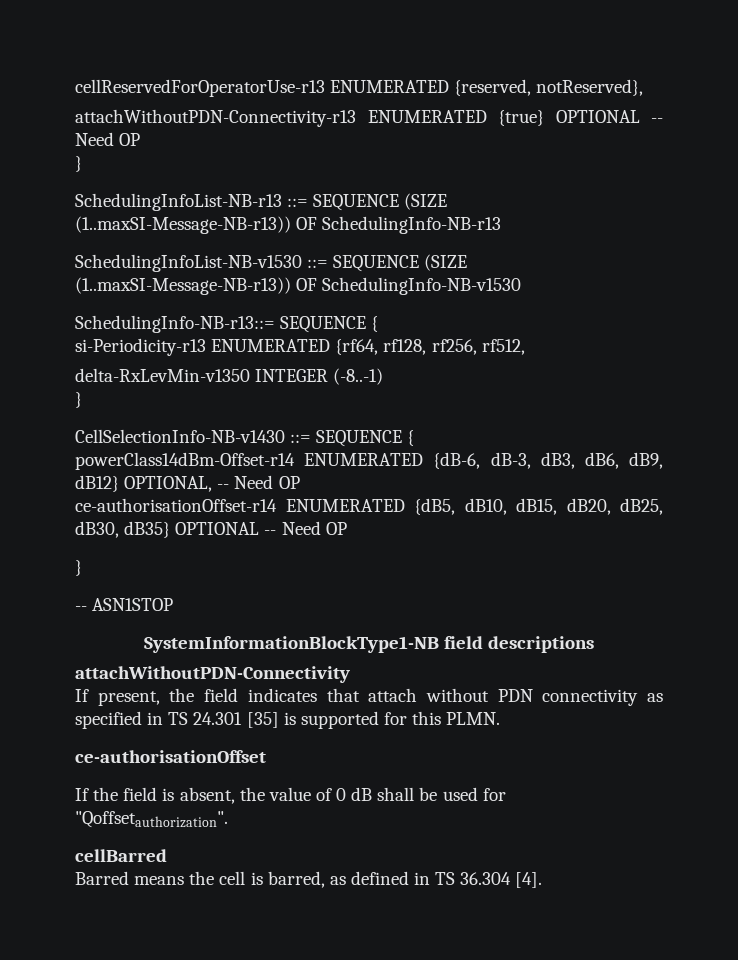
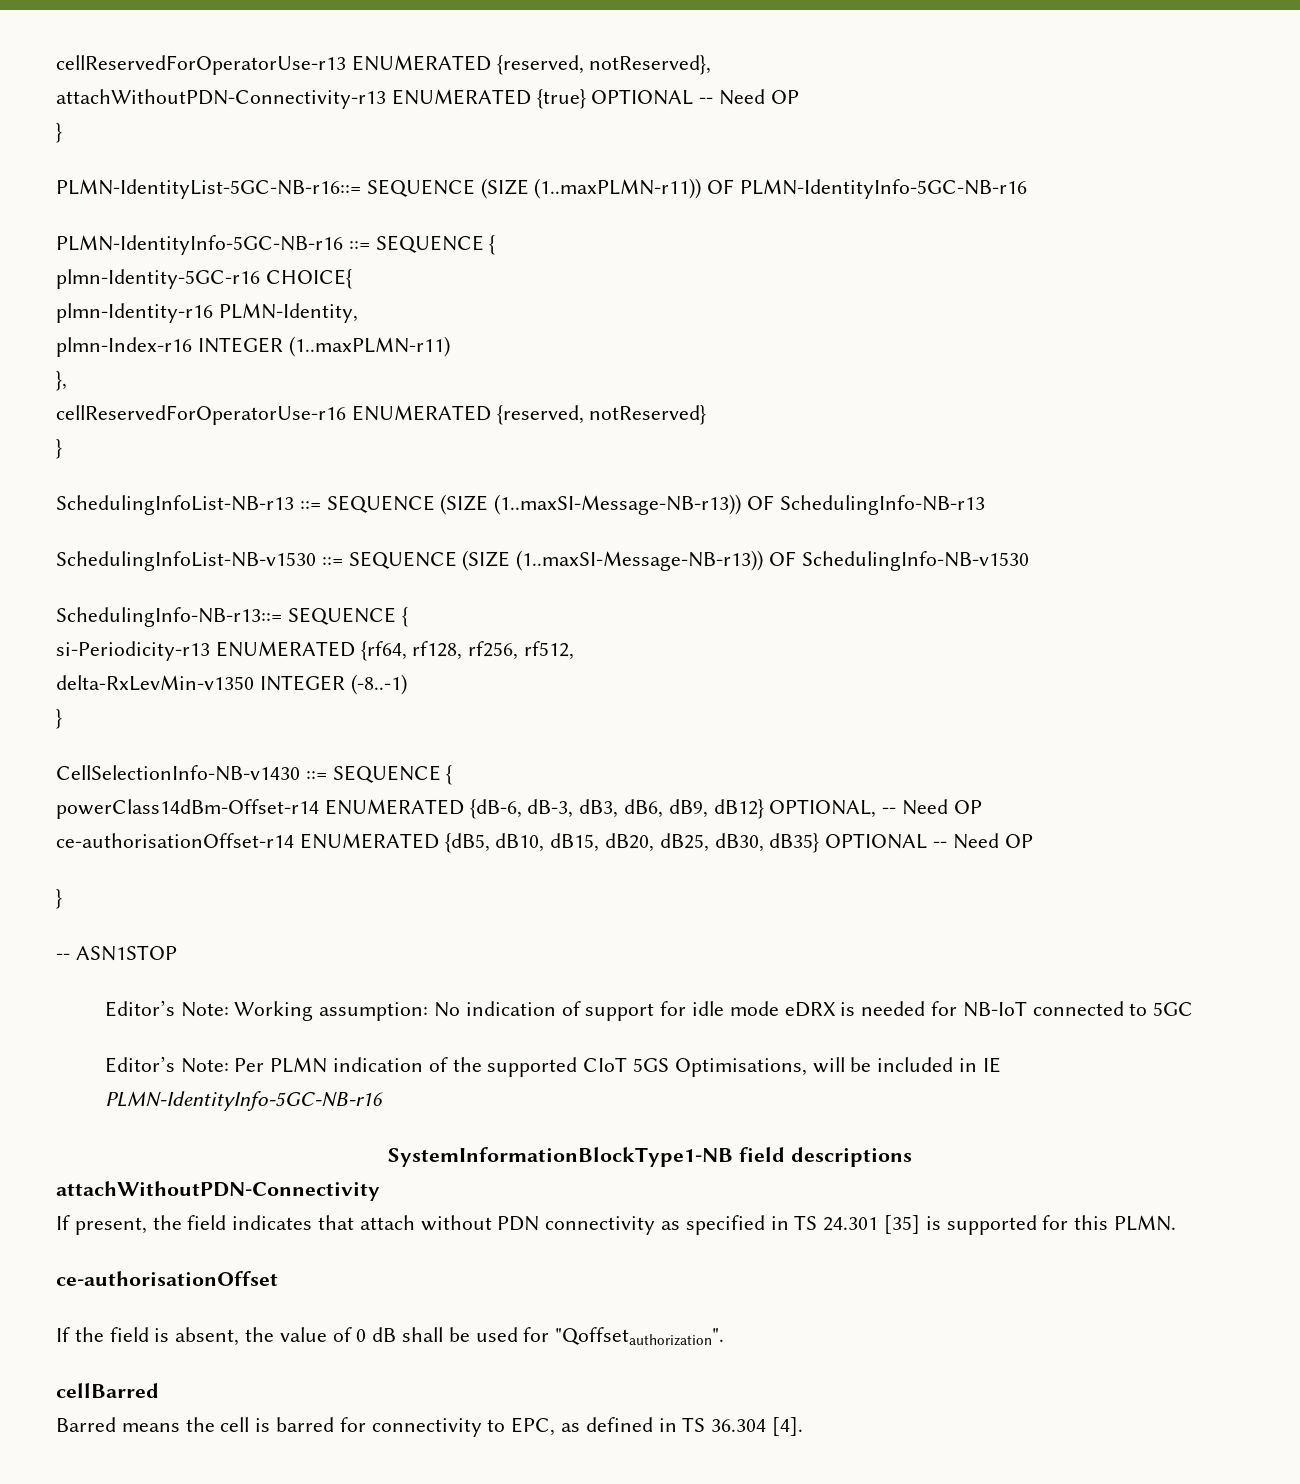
+ PLMN-IdentityList-5GC-NB-r16::= SEQUENCE (SIZE (1..maxPLMN-r11)) OF PLMN-IdentityInfo-5GC-NB-r16
+ PLMN-IdentityInfo-5GC-NB-r16 ::= SEQUENCE {
+ plmn-Identity-5GC-r16 CHOICE{
+ plmn-Identity-r16 PLMN-Identity,
+ plmn-Index-r16 INTEGER (1..maxPLMN-r11)
+ },
+ cellReservedForOperatorUse-r16 ENUMERATED {reserved, notReserved}
+ }
+ Editor’s Note: Working assumption: No indication of support for idle mode eDRX is needed for NB-IoT connected to 5GC
+ Editor’s Note: Per PLMN indication of the supported CIoT 5GS Optimisations, will be included in IE PLMN-IdentityInfo-5GC-NB-r16
- Barred means the cell is barred, as defined in TS 36.304 [4].
+ Barred means the cell is barred for connectivity to EPC, as defined in TS 36.304 [4].

